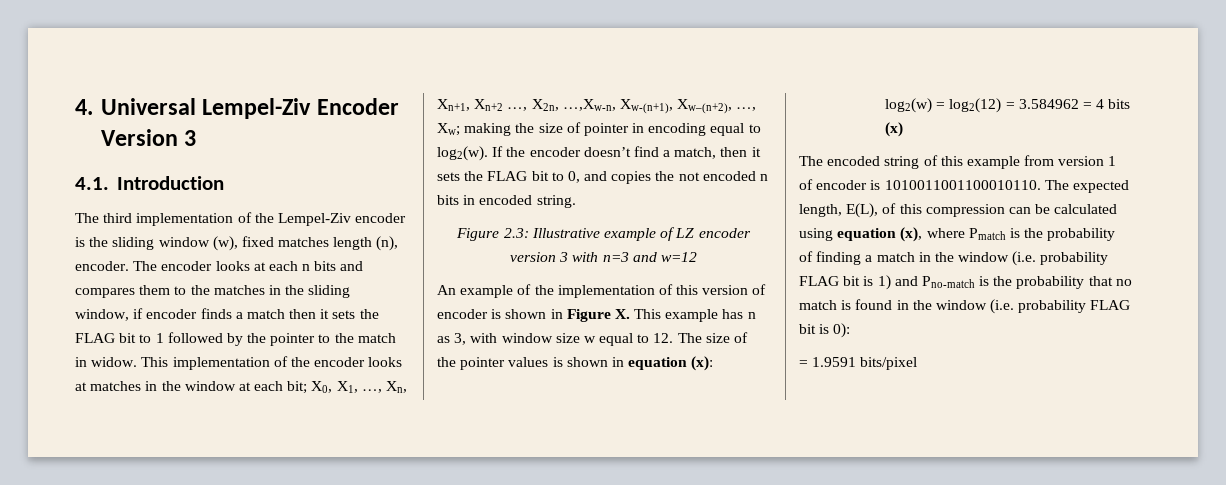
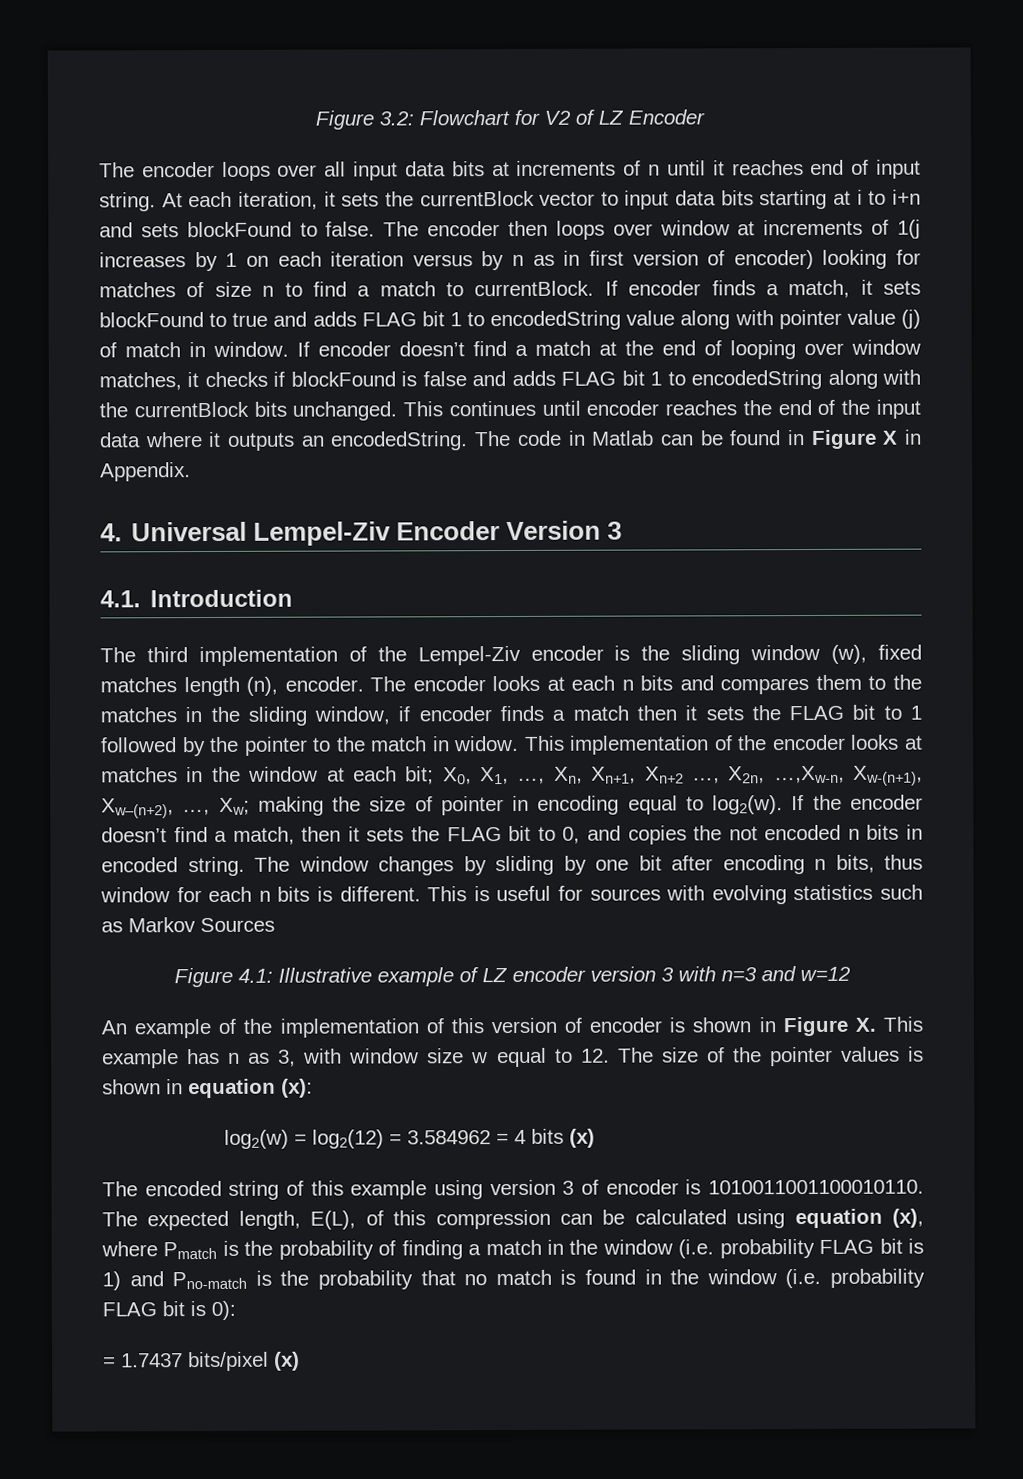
+ Figure 3.2: Flowchart for V2 of LZ Encoder
+ The encoder loops over all input data bits at increments of n until it reaches end of input string. At each iteration, it sets the currentBlock vector to input data bits starting at i to i+n and sets blockFound to false. The encoder then loops over window at increments of 1(j increases by 1 on each iteration versus by n as in first version of encoder) looking for matches of size n to find a match to currentBlock. If encoder finds a match, it sets blockFound to true and adds FLAG bit 1 to encodedString value along with pointer value (j) of match in window. If encoder doesn’t find a match at the end of looping over window matches, it checks if blockFound is false and adds FLAG bit 1 to encodedString along with the currentBlock bits unchanged. This continues until encoder reaches the end of the input data where it outputs an encodedString. The code in Matlab can be found in Figure X in Appendix.
- If the encoder doesn’t find a match, then it sets the FLAG bit to 0, and copies the not encoded n bits in encoded string.
- Figure 2.3: Illustrative example of LZ encoder version 3 with n=3 and w=12
+ If the encoder doesn’t find a match, then it sets the FLAG bit to 0, and copies the not encoded n bits in encoded string. The window changes by sliding by one bit after encoding n bits, thus window for each n bits is different. This is useful for sources with evolving statistics such as Markov Sources
+ Figure 4.1: Illustrative example of LZ encoder version 3 with n=3 and w=12
- The encoded string of this example from version 1 of encoder is 1010011001100010110.
+ The encoded string of this example using version 3 of encoder is 1010011001100010110.
- = 1.9591 bits/pixel
+ = 1.7437 bits/pixel (x)

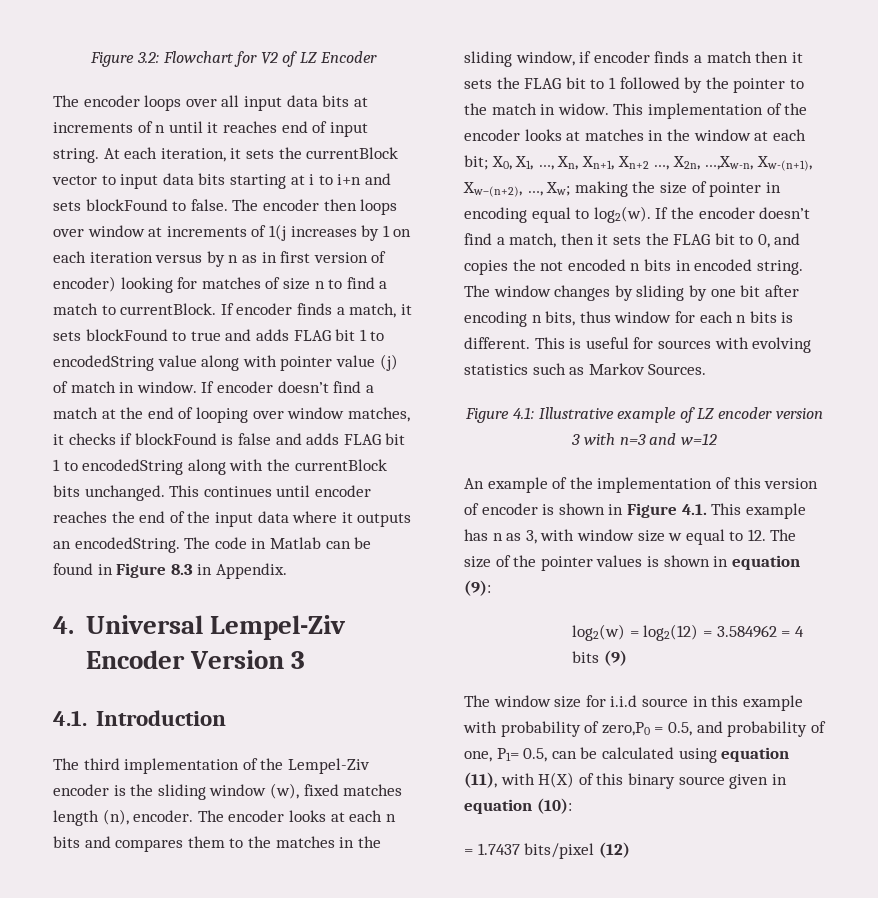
- The code in Matlab can be found in Figure X in Appendix.
+ The code in Matlab can be found in Figure 8.3 in Appendix.
- This is useful for sources with evolving statistics such as Markov Sources
+ This is useful for sources with evolving statistics such as Markov Sources.
- An example of the implementation of this version of encoder is shown in Figure X. This example has n as 3, with window size w equal to 12. The size of the pointer values is shown in equation (x):
+ An example of the implementation of this version of encoder is shown in Figure 4.1. This example has n as 3, with window size w equal to 12. The size of the pointer values is shown in equation (9):
- log2(w) = log2(12) = 3.584962 = 4 bits (x)
- The encoded string of this example using version 3 of encoder is 1010011001100010110. The expected length, E(L), of this compression can be calculated using equation (x), where Pmatch is the probability of finding a match in the window (i.e. probability FLAG bit is 1) and Pno-match is the probability that no match is found in the window (i.e. probability FLAG bit is 0):
+ log2(w) = log2(12) = 3.584962 = 4 bits (9)
+ The window size for i.i.d source in this example with probability of zero,P0 = 0.5, and probability of one, P1= 0.5, can be calculated using equation (11), with H(X) of this binary source given in equation (10):
- = 1.7437 bits/pixel (x)
+ = 1.7437 bits/pixel (12)

